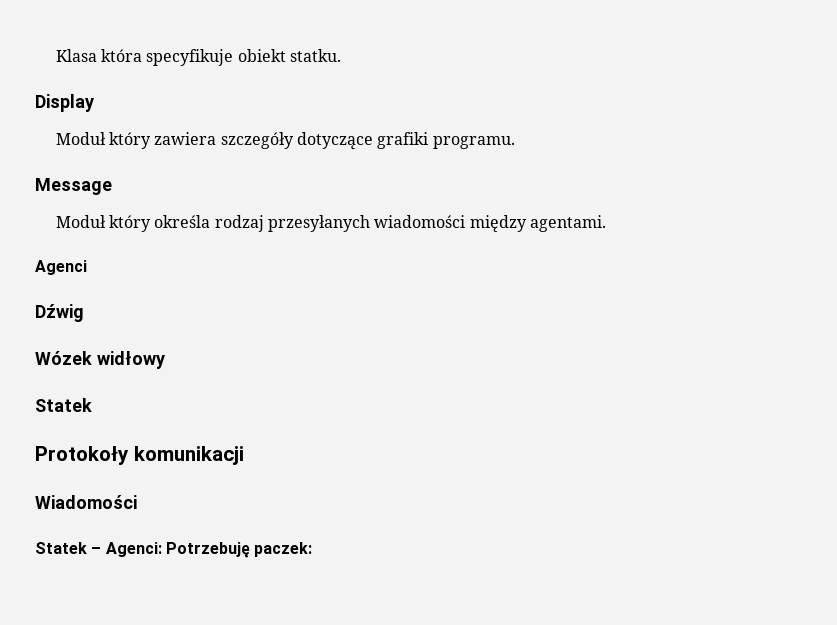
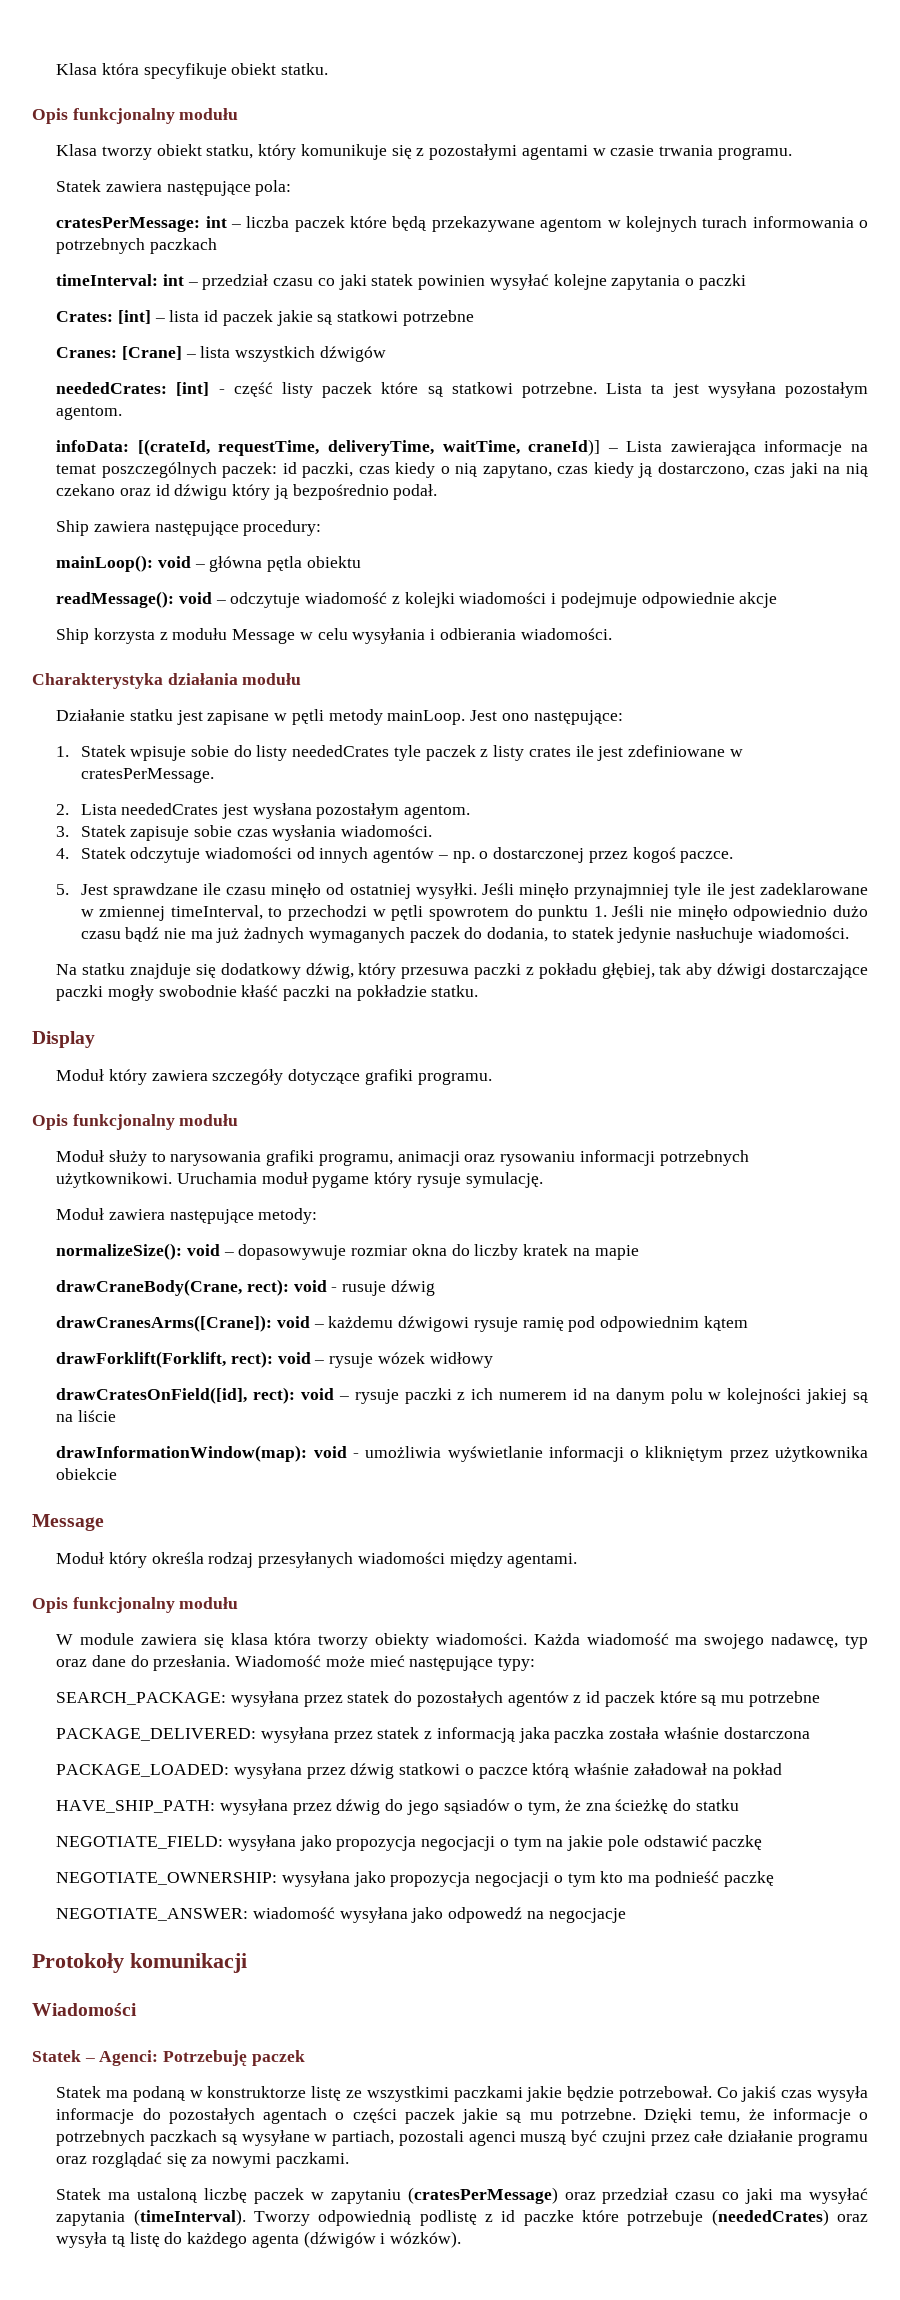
  Klasa która specyfikuje obiekt statku.
+ Opis funkcjonalny modułu
+ Klasa tworzy obiekt statku, który komunikuje się z pozostałymi agentami w czasie trwania programu.
+ Statek zawiera następujące pola:
+ cratesPerMessage: int – liczba paczek które będą przekazywane agentom w kolejnych turach informowania o potrzebnych paczkach
+ timeInterval: int – przedział czasu co jaki statek powinien wysyłać kolejne zapytania o paczki
+ Crates: [int] – lista id paczek jakie są statkowi potrzebne
+ Cranes: [Crane] – lista wszystkich dźwigów
+ neededCrates: [int] - część listy paczek które są statkowi potrzebne. Lista ta jest wysyłana pozostałym agentom.
+ infoData: [(crateId, requestTime, deliveryTime, waitTime, craneId)] – Lista zawierająca informacje na temat poszczególnych paczek: id paczki, czas kiedy o nią zapytano, czas kiedy ją dostarczono, czas jaki na nią czekano oraz id dźwigu który ją bezpośrednio podał.
+ Ship zawiera następujące procedury:
+ mainLoop(): void – główna pętla obiektu
+ readMessage(): void – odczytuje wiadomość z kolejki wiadomości i podejmuje odpowiednie akcje
+ Ship korzysta z modułu Message w celu wysyłania i odbierania wiadomości.
+ Charakterystyka działania modułu
+ Działanie statku jest zapisane w pętli metody mainLoop. Jest ono następujące:
+ 1. Statek wpisuje sobie do listy neededCrates tyle paczek z listy crates ile jest zdefiniowane w cratesPerMessage.
+ 2. Lista neededCrates jest wysłana pozostałym agentom.
+ 3. Statek zapisuje sobie czas wysłania wiadomości.
+ 4. Statek odczytuje wiadomości od innych agentów – np. o dostarczonej przez kogoś paczce.
+ 5. Jest sprawdzane ile czasu minęło od ostatniej wysyłki. Jeśli minęło przynajmniej tyle ile jest zadeklarowane w zmiennej timeInterval, to przechodzi w pętli spowrotem do punktu 1. Jeśli nie minęło odpowiednio dużo czasu bądź nie ma już żadnych wymaganych paczek do dodania, to statek jedynie nasłuchuje wiadomości.
+ Na statku znajduje się dodatkowy dźwig, który przesuwa paczki z pokładu głębiej, tak aby dźwigi dostarczające paczki mogły swobodnie kłaść paczki na pokładzie statku.
  Moduł który zawiera szczegóły dotyczące grafiki programu.
+ Opis funkcjonalny modułu
+ Moduł służy to narysowania grafiki programu, animacji oraz rysowaniu informacji potrzebnych użytkownikowi. Uruchamia moduł pygame który rysuje symulację.
+ Moduł zawiera następujące metody:
+ normalizeSize(): void – dopasowywuje rozmiar okna do liczby kratek na mapie
+ drawCraneBody(Crane, rect): void - rusuje dźwig
+ drawCranesArms([Crane]): void – każdemu dźwigowi rysuje ramię pod odpowiednim kątem
+ drawForklift(Forklift, rect): void – rysuje wózek widłowy
+ drawCratesOnField([id], rect): void – rysuje paczki z ich numerem id na danym polu w kolejności jakiej są na liście
+ drawInformationWindow(map): void - umożliwia wyświetlanie informacji o klikniętym przez użytkownika obiekcie
  Moduł który określa rodzaj przesyłanych wiadomości między agentami.
- Agenci
- Dźwig
- Wózek widłowy
- Statek
+ Opis funkcjonalny modułu
+ W module zawiera się klasa która tworzy obiekty wiadomości. Każda wiadomość ma swojego nadawcę, typ oraz dane do przesłania. Wiadomość może mieć następujące typy:
+ SEARCH_PACKAGE: wysyłana przez statek do pozostałych agentów z id paczek które są mu potrzebne
+ PACKAGE_DELIVERED: wysyłana przez statek z informacją jaka paczka została właśnie dostarczona
+ PACKAGE_LOADED: wysyłana przez dźwig statkowi o paczce którą właśnie załadował na pokład
+ HAVE_SHIP_PATH: wysyłana przez dźwig do jego sąsiadów o tym, że zna ścieżkę do statku
+ NEGOTIATE_FIELD: wysyłana jako propozycja negocjacji o tym na jakie pole odstawić paczkę
+ NEGOTIATE_OWNERSHIP: wysyłana jako propozycja negocjacji o tym kto ma podnieść paczkę
+ NEGOTIATE_ANSWER: wiadomość wysyłana jako odpowedź na negocjacje
- Statek – Agenci: Potrzebuję paczek:
+ Statek – Agenci: Potrzebuję paczek
+ Statek ma podaną w konstruktorze listę ze wszystkimi paczkami jakie będzie potrzebował. Co jakiś czas wysyła informacje do pozostałych agentach o części paczek jakie są mu potrzebne. Dzięki temu, że informacje o potrzebnych paczkach są wysyłane w partiach, pozostali agenci muszą być czujni przez całe działanie programu oraz rozglądać się za nowymi paczkami.
+ Statek ma ustaloną liczbę paczek w zapytaniu (cratesPerMessage) oraz przedział czasu co jaki ma wysyłać zapytania (timeInterval). Tworzy odpowiednią podlistę z id paczke które potrzebuje (neededCrates) oraz wysyła tą listę do każdego agenta (dźwigów i wózków).

